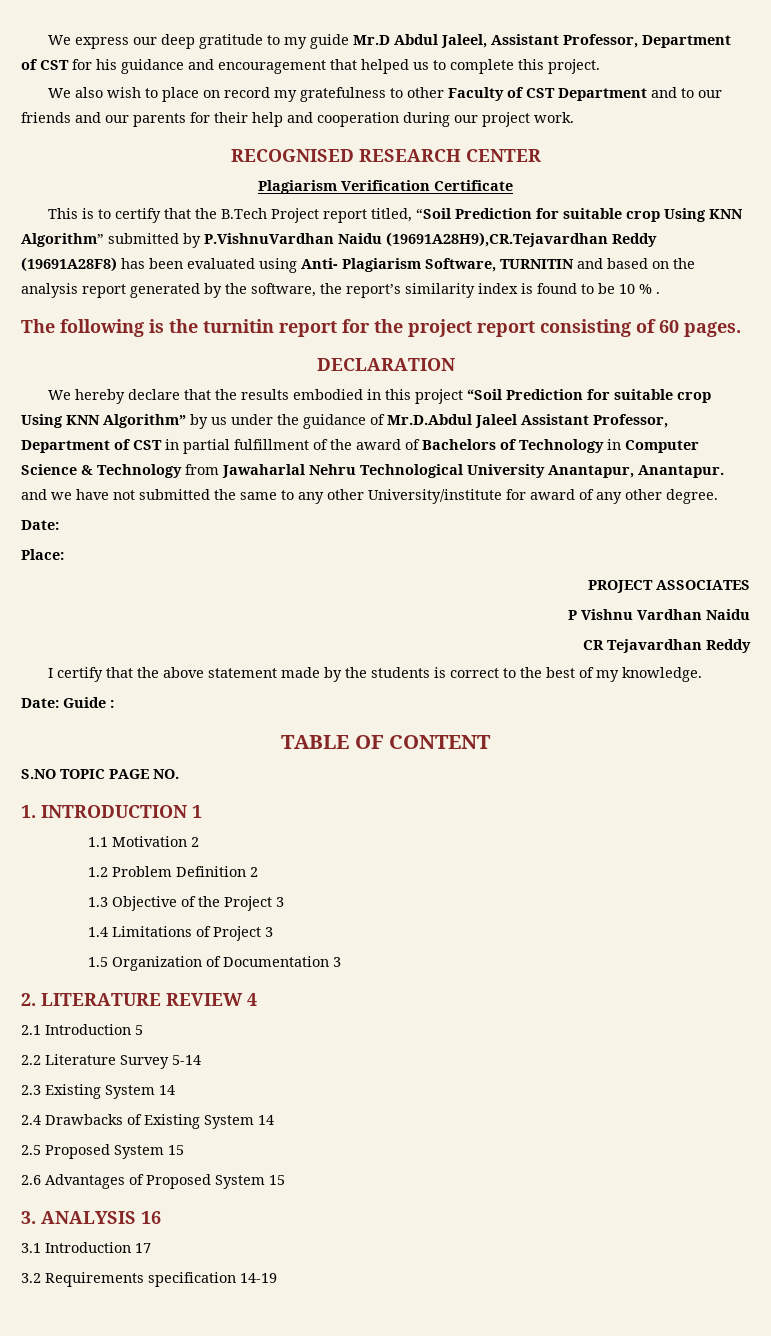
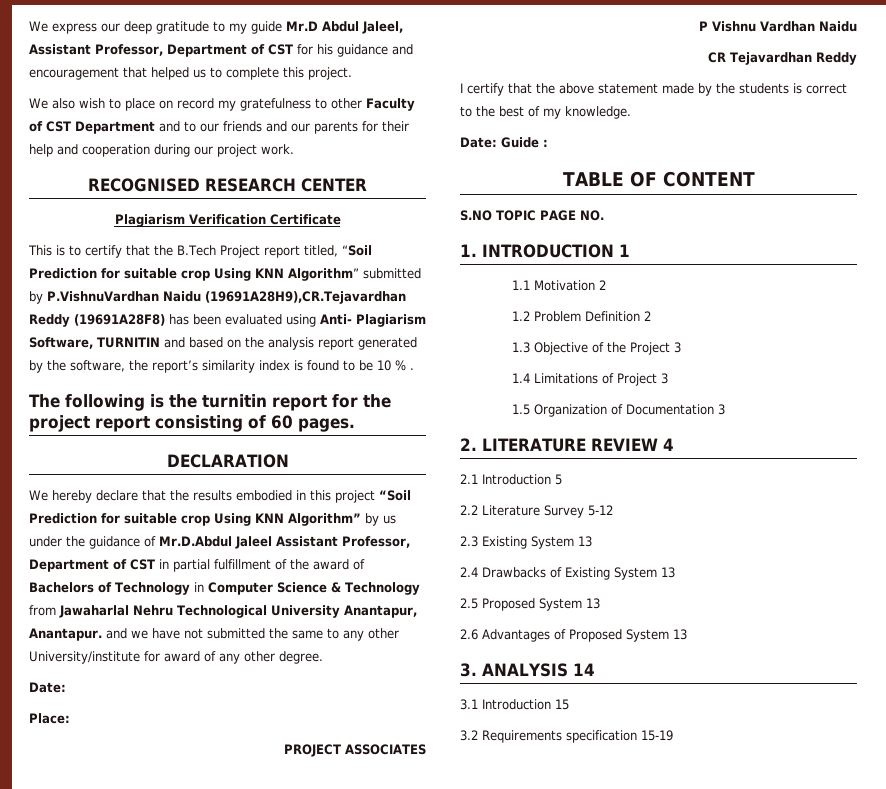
- 2.2 Literature Survey 5-14
+ 2.2 Literature Survey 5-12
- 2.3 Existing System 14
+ 2.3 Existing System 13
- 2.4 Drawbacks of Existing System 14
+ 2.4 Drawbacks of Existing System 13
- 2.5 Proposed System 15
+ 2.5 Proposed System 13
- 2.6 Advantages of Proposed System 15
+ 2.6 Advantages of Proposed System 13
- 3. ANALYSIS 16
+ 3. ANALYSIS 14
- 3.1 Introduction 17
+ 3.1 Introduction 15
- 3.2 Requirements specification 14-19
+ 3.2 Requirements specification 15-19

